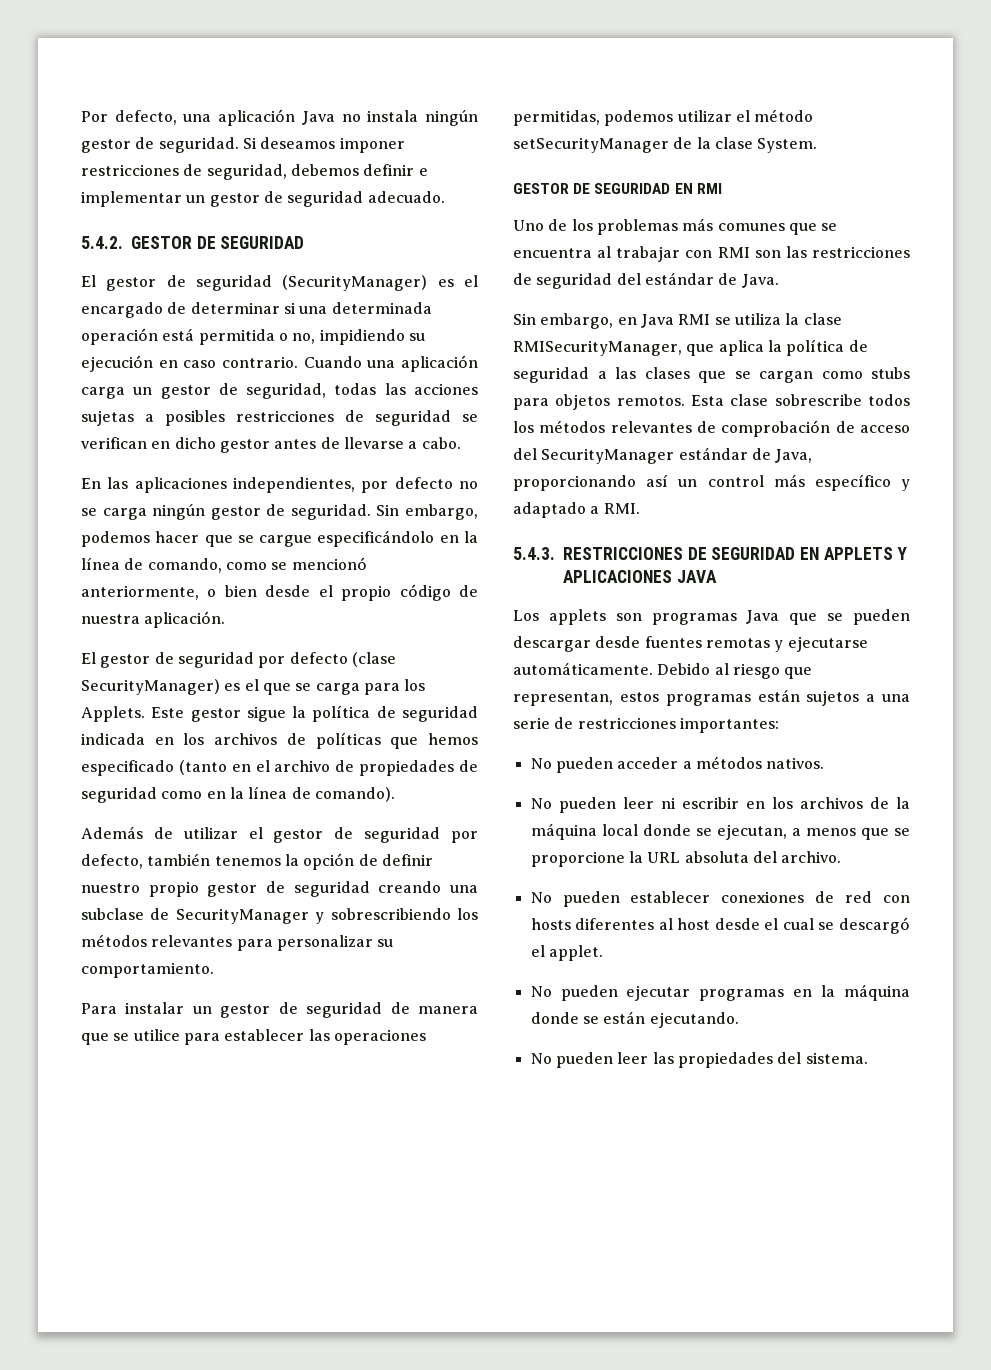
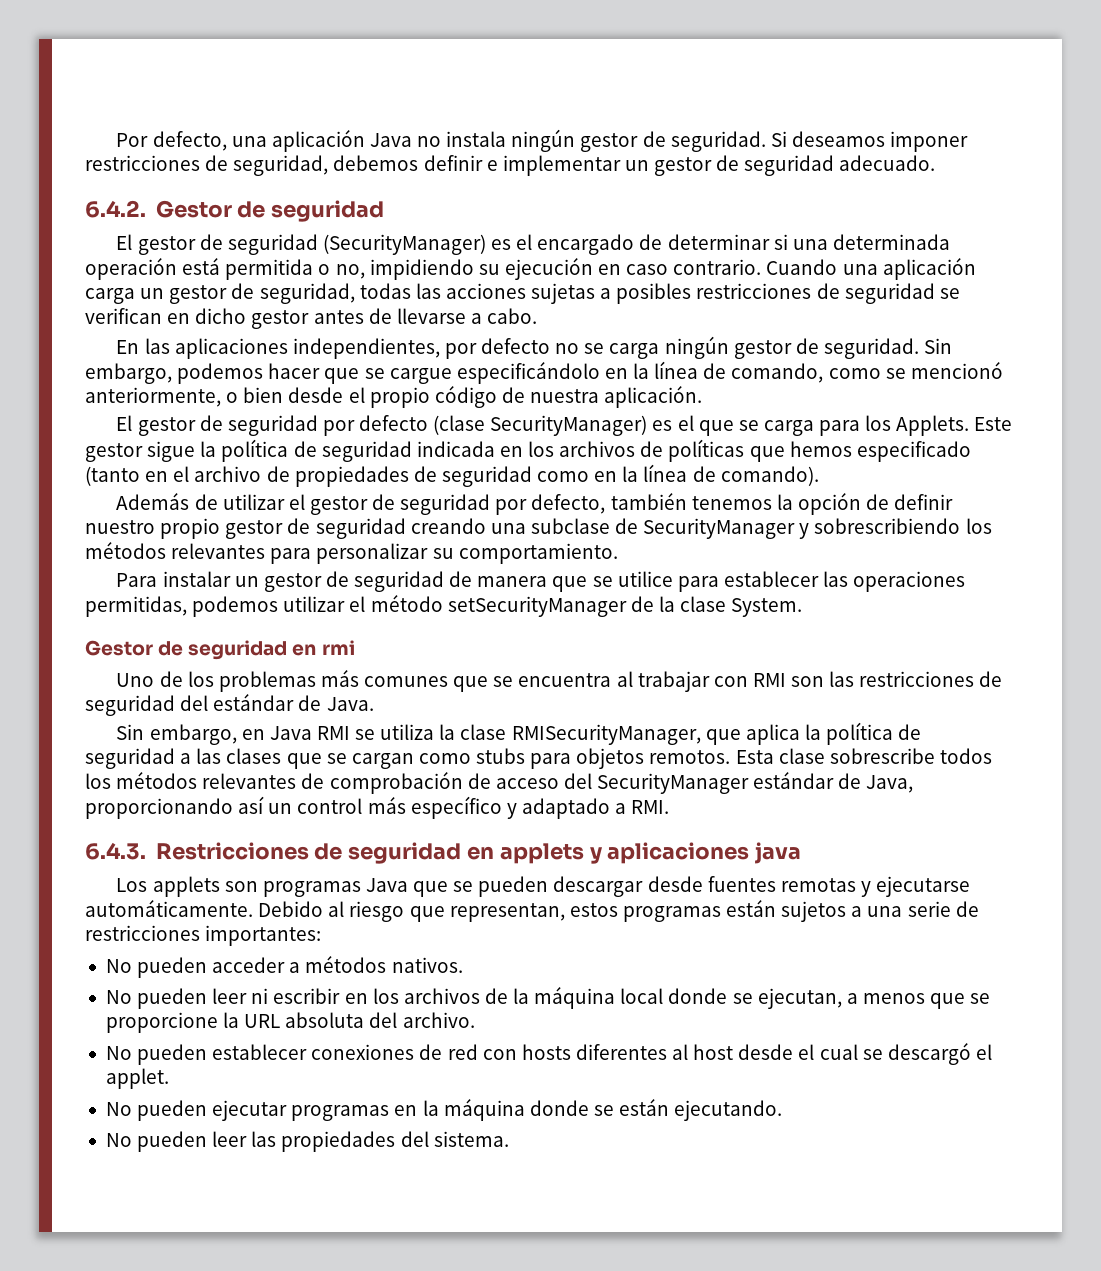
- 5.4.2. GESTOR DE SEGURIDAD
+ 6.4.2. Gestor de seguridad
- GESTOR DE SEGURIDAD EN RMI
+ Gestor de seguridad en rmi
- 5.4.3. RESTRICCIONES DE SEGURIDAD EN APPLETS Y APLICACIONES JAVA
+ 6.4.3. Restricciones de seguridad en applets y aplicaciones java

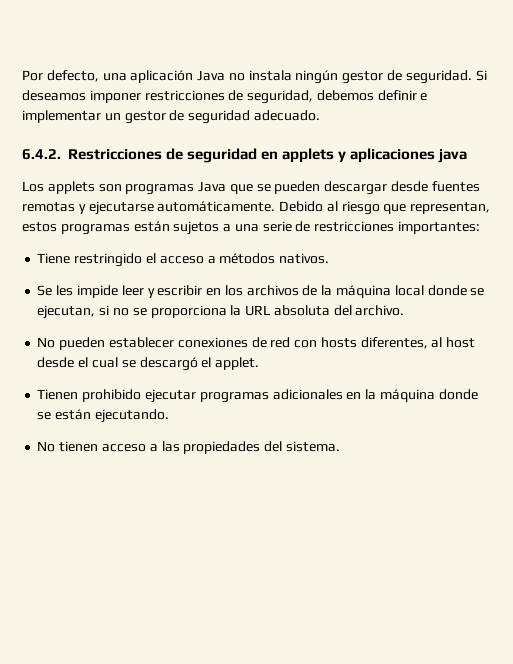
- 6.4.2. Gestor de seguridad
- El gestor de seguridad (SecurityManager) es el encargado de determinar si una determinada operación está permitida o no, impidiendo su ejecución en caso contrario. Cuando una aplicación carga un gestor de seguridad, todas las acciones sujetas a posibles restricciones de seguridad se verifican en dicho gestor antes de llevarse a cabo.
- En las aplicaciones independientes, por defecto no se carga ningún gestor de seguridad. Sin embargo, podemos hacer que se cargue especificándolo en la línea de comando, como se mencionó anteriormente, o bien desde el propio código de nuestra aplicación.
- El gestor de seguridad por defecto (clase SecurityManager) es el que se carga para los Applets. Este gestor sigue la política de seguridad indicada en los archivos de políticas que hemos especificado (tanto en el archivo de propiedades de seguridad como en la línea de comando).
- Además de utilizar el gestor de seguridad por defecto, también tenemos la opción de definir nuestro propio gestor de seguridad creando una subclase de SecurityManager y sobrescribiendo los métodos relevantes para personalizar su comportamiento.
- Para instalar un gestor de seguridad de manera que se utilice para establecer las operaciones permitidas, podemos utilizar el método setSecurityManager de la clase System.
- Gestor de seguridad en rmi
- Uno de los problemas más comunes que se encuentra al trabajar con RMI son las restricciones de seguridad del estándar de Java.
- Sin embargo, en Java RMI se utiliza la clase RMISecurityManager, que aplica la política de seguridad a las clases que se cargan como stubs para objetos remotos. Esta clase sobrescribe todos los métodos relevantes de comprobación de acceso del SecurityManager estándar de Java, proporcionando así un control más específico y adaptado a RMI.
- 6.4.3. Restricciones de seguridad en applets y aplicaciones java
+ 6.4.2. Restricciones de seguridad en applets y aplicaciones java
- No pueden acceder a métodos nativos.
+ Tiene restringido el acceso a métodos nativos.
- No pueden leer ni escribir en los archivos de la máquina local donde se ejecutan, a menos que se proporcione la URL absoluta del archivo.
+ Se les impide leer y escribir en los archivos de la máquina local donde se ejecutan, si no se proporciona la URL absoluta del archivo.
- No pueden establecer conexiones de red con hosts diferentes al host desde el cual se descargó el applet.
+ No pueden establecer conexiones de red con hosts diferentes, al host desde el cual se descargó el applet.
- No pueden ejecutar programas en la máquina donde se están ejecutando.
+ Tienen prohibido ejecutar programas adicionales en la máquina donde se están ejecutando.
- No pueden leer las propiedades del sistema.
+ No tienen acceso a las propiedades del sistema.

